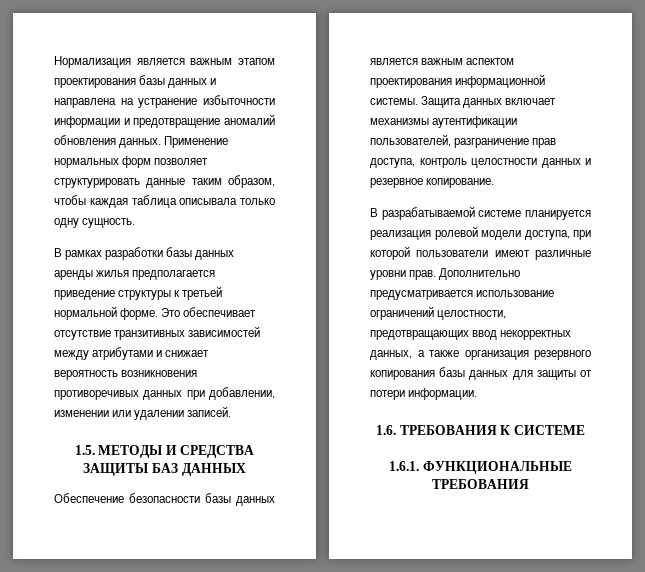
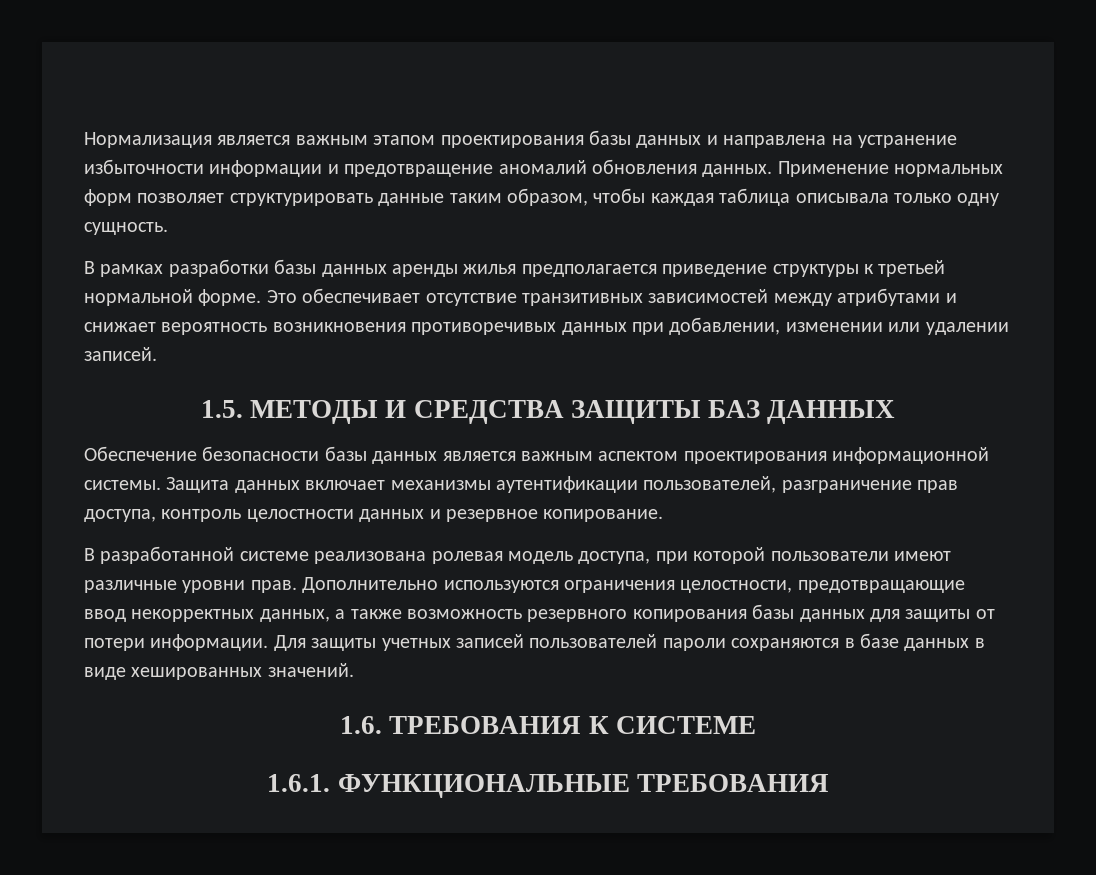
- В разрабатываемой системе планируется реализация ролевой модели доступа, при которой пользователи имеют различные уровни прав.
+ В разработанной системе реализована ролевая модель доступа, при которой пользователи имеют различные уровни прав.
- Дополнительно предусматривается использование ограничений целостности, предотвращающих ввод некорректных данных, а также организация резервного копирования базы данных для защиты от потери информации.
+ Дополнительно используются ограничения целостности, предотвращающие ввод некорректных данных, а также возможность резервного копирования базы данных для защиты от потери информации. Для защиты учетных записей пользователей пароли сохраняются в базе данных в виде хешированных значений.

